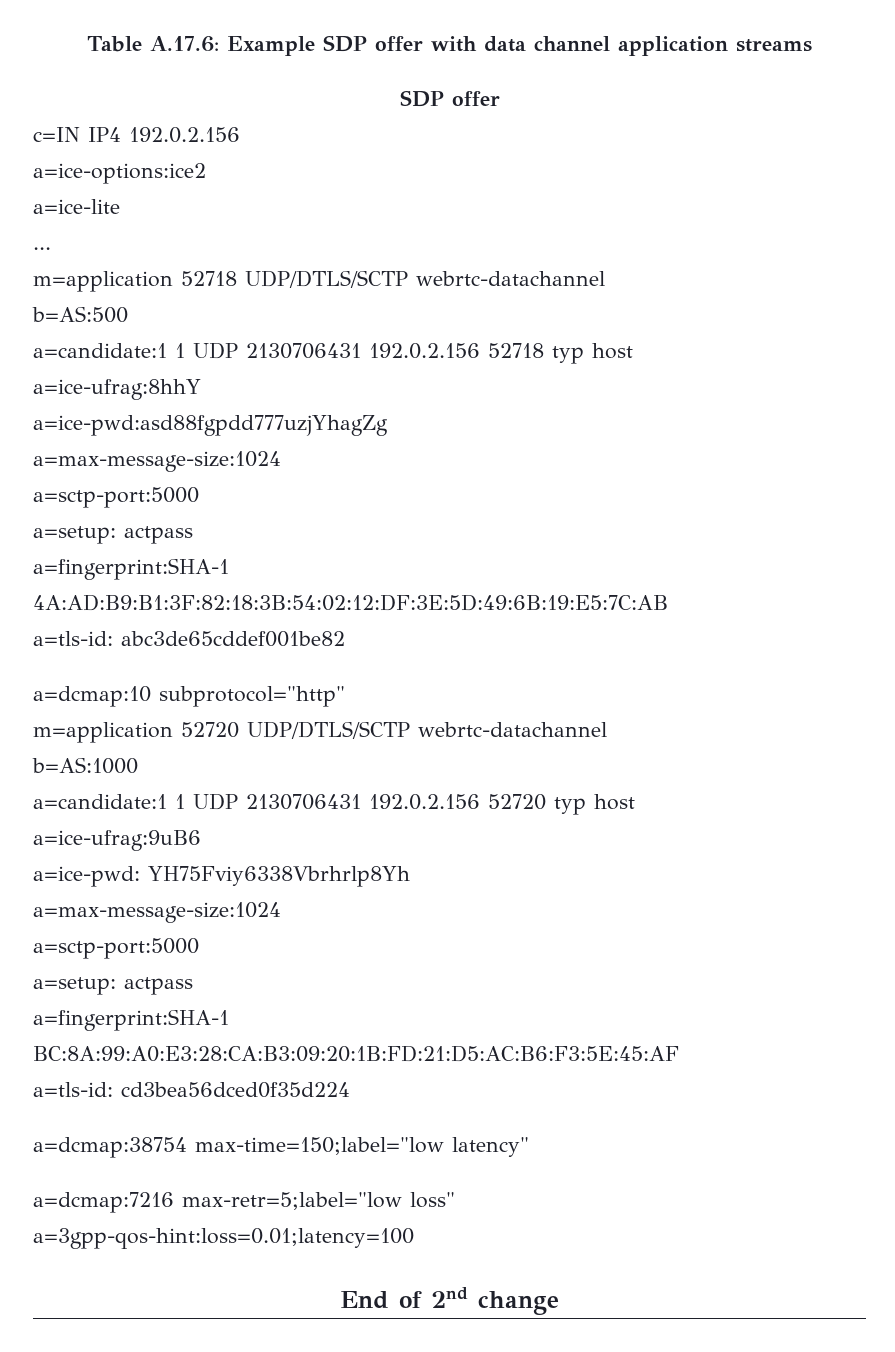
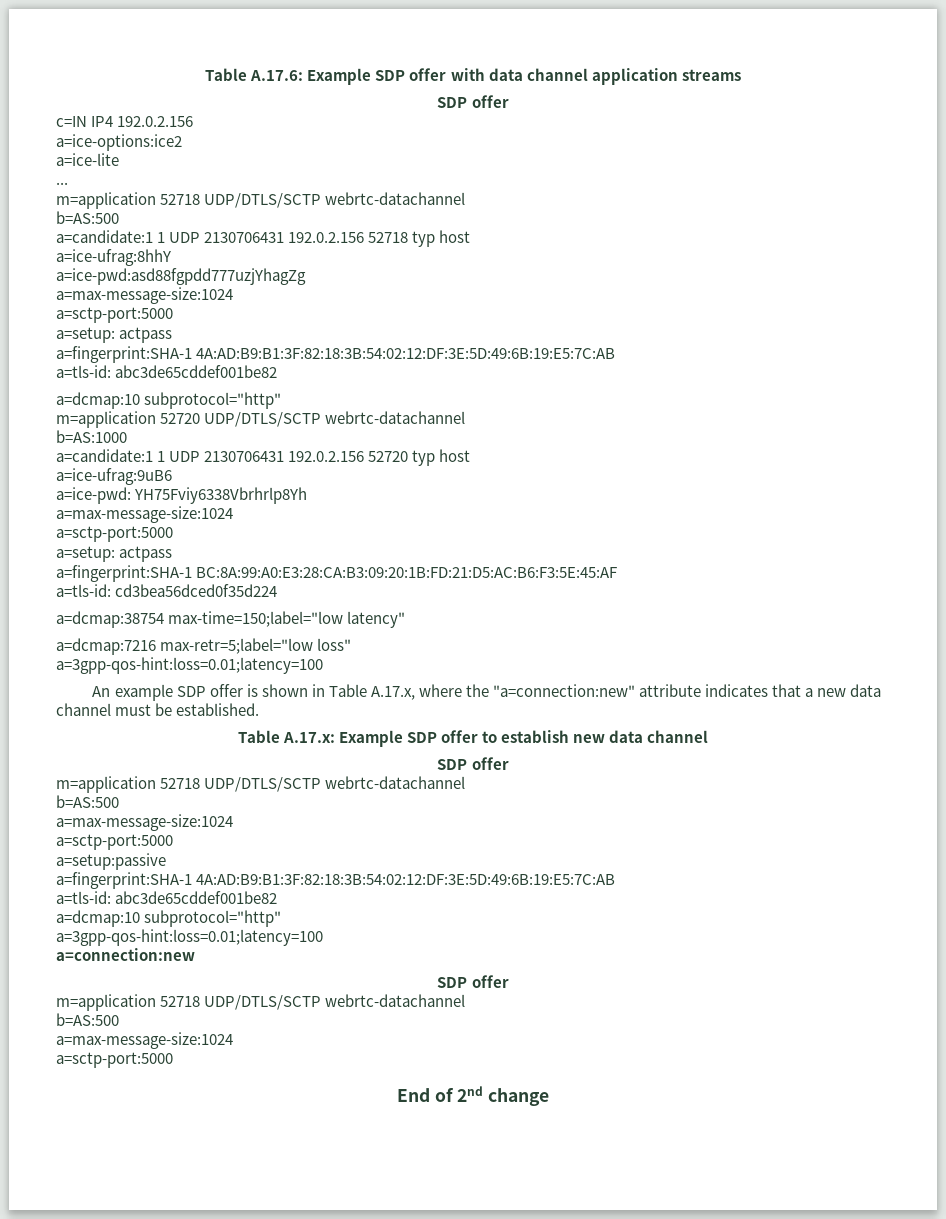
+ An example SDP offer is shown in Table A.17.x, where the "a=connection:new" attribute indicates that a new data channel must be established.
+ Table A.17.x: Example SDP offer to establish new data channel
+ SDP offer
+ m=application 52718 UDP/DTLS/SCTP webrtc-datachannel
+ b=AS:500
+ a=max-message-size:1024
+ a=sctp-port:5000
+ a=setup:passive
+ a=fingerprint:SHA-1 4A:AD:B9:B1:3F:82:18:3B:54:02:12:DF:3E:5D:49:6B:19:E5:7C:AB
+ a=tls-id: abc3de65cddef001be82
+ a=dcmap:10 subprotocol="http"
+ a=3gpp-qos-hint:loss=0.01;latency=100
+ a=connection:new
+ SDP offer
+ m=application 52718 UDP/DTLS/SCTP webrtc-datachannel
+ b=AS:500
+ a=max-message-size:1024
+ a=sctp-port:5000

